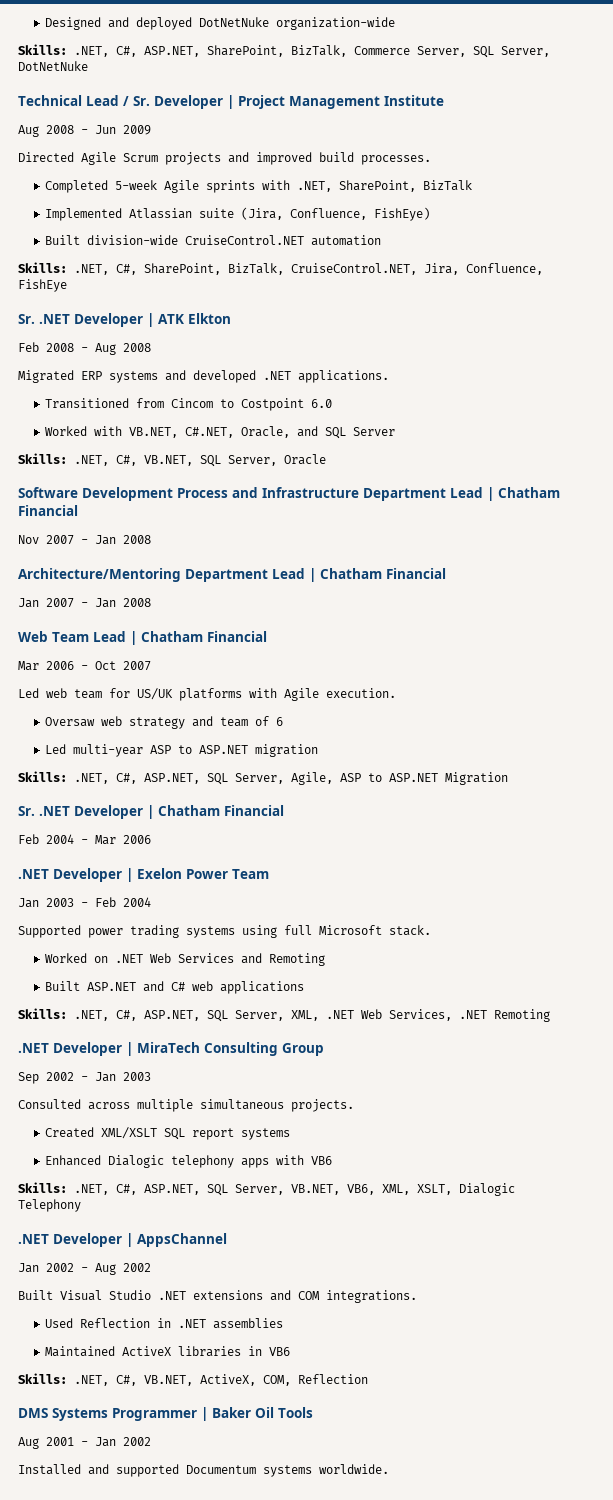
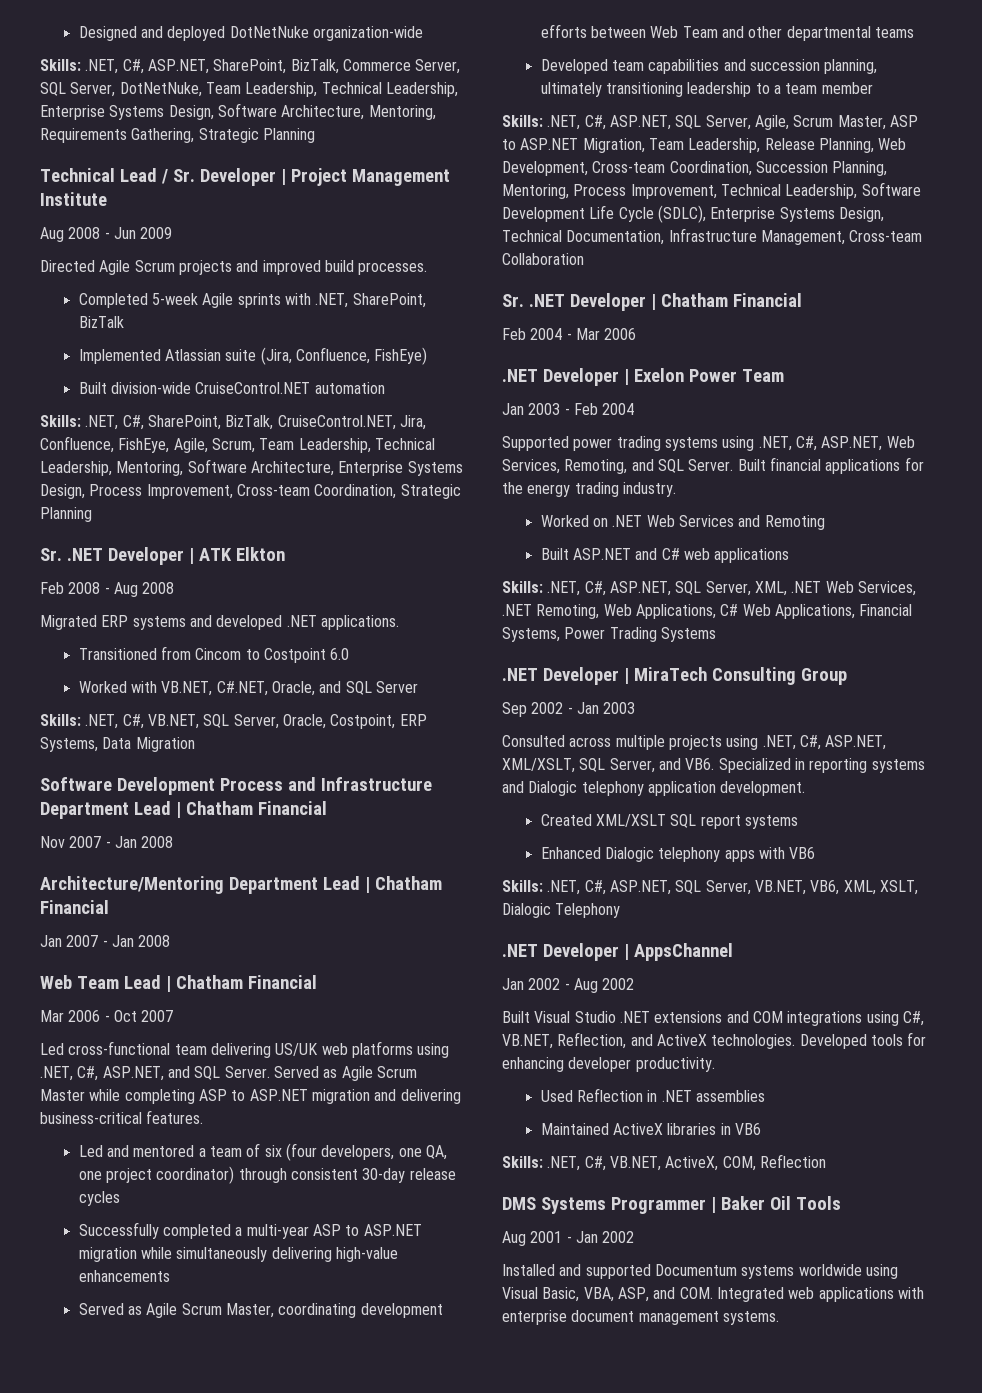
- Skills: .NET, C#, ASP.NET, SharePoint, BizTalk, Commerce Server, SQL Server, DotNetNuke
+ Skills: .NET, C#, ASP.NET, SharePoint, BizTalk, Commerce Server, SQL Server, DotNetNuke, Team Leadership, Technical Leadership, Enterprise Systems Design, Software Architecture, Mentoring, Requirements Gathering, Strategic Planning
- Skills: .NET, C#, SharePoint, BizTalk, CruiseControl.NET, Jira, Confluence, FishEye
+ Skills: .NET, C#, SharePoint, BizTalk, CruiseControl.NET, Jira, Confluence, FishEye, Agile, Scrum, Team Leadership, Technical Leadership, Mentoring, Software Architecture, Enterprise Systems Design, Process Improvement, Cross-team Coordination, Strategic Planning
- Skills: .NET, C#, VB.NET, SQL Server, Oracle
+ Skills: .NET, C#, VB.NET, SQL Server, Oracle, Costpoint, ERP Systems, Data Migration
- Led web team for US/UK platforms with Agile execution.
- Oversaw web strategy and team of 6
- Led multi-year ASP to ASP.NET migration
+ Led cross-functional team delivering US/UK web platforms using .NET, C#, ASP.NET, and SQL Server. Served as Agile Scrum Master while completing ASP to ASP.NET migration and delivering business-critical features.
+ Led and mentored a team of six (four developers, one QA, one project coordinator) through consistent 30-day release cycles
+ Successfully completed a multi-year ASP to ASP.NET migration while simultaneously delivering high-value enhancements
+ Served as Agile Scrum Master, coordinating development efforts between Web Team and other departmental teams
+ Developed team capabilities and succession planning, ultimately transitioning leadership to a team member
- Skills: .NET, C#, ASP.NET, SQL Server, Agile, ASP to ASP.NET Migration
+ Skills: .NET, C#, ASP.NET, SQL Server, Agile, Scrum Master, ASP to ASP.NET Migration, Team Leadership, Release Planning, Web Development, Cross-team Coordination, Succession Planning, Mentoring, Process Improvement, Technical Leadership, Software Development Life Cycle (SDLC), Enterprise Systems Design, Technical Documentation, Infrastructure Management, Cross-team Collaboration
- Supported power trading systems using full Microsoft stack.
+ Supported power trading systems using .NET, C#, ASP.NET, Web Services, Remoting, and SQL Server. Built financial applications for the energy trading industry.
- Skills: .NET, C#, ASP.NET, SQL Server, XML, .NET Web Services, .NET Remoting
+ Skills: .NET, C#, ASP.NET, SQL Server, XML, .NET Web Services, .NET Remoting, Web Applications, C# Web Applications, Financial Systems, Power Trading Systems
- Consulted across multiple simultaneous projects.
+ Consulted across multiple projects using .NET, C#, ASP.NET, XML/XSLT, SQL Server, and VB6. Specialized in reporting systems and Dialogic telephony application development.
- Built Visual Studio .NET extensions and COM integrations.
+ Built Visual Studio .NET extensions and COM integrations using C#, VB.NET, Reflection, and ActiveX technologies. Developed tools for enhancing developer productivity.
- Installed and supported Documentum systems worldwide.
+ Installed and supported Documentum systems worldwide using Visual Basic, VBA, ASP, and COM. Integrated web applications with enterprise document management systems.

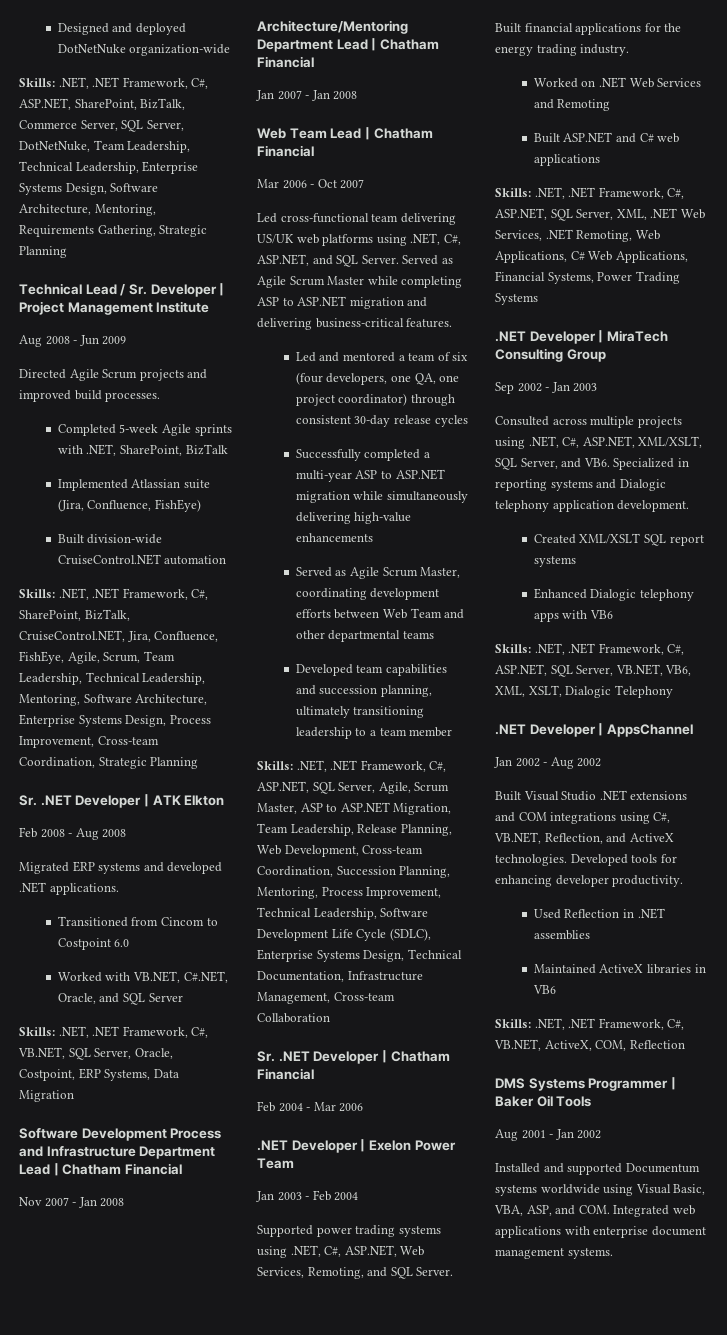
- Skills: .NET, C#, ASP.NET, SharePoint, BizTalk, Commerce Server, SQL Server, DotNetNuke, Team Leadership, Technical Leadership, Enterprise Systems Design, Software Architecture, Mentoring, Requirements Gathering, Strategic Planning
+ Skills: .NET, .NET Framework, C#, ASP.NET, SharePoint, BizTalk, Commerce Server, SQL Server, DotNetNuke, Team Leadership, Technical Leadership, Enterprise Systems Design, Software Architecture, Mentoring, Requirements Gathering, Strategic Planning
- Skills: .NET, C#, SharePoint, BizTalk, CruiseControl.NET, Jira, Confluence, FishEye, Agile, Scrum, Team Leadership, Technical Leadership, Mentoring, Software Architecture, Enterprise Systems Design, Process Improvement, Cross-team Coordination, Strategic Planning
+ Skills: .NET, .NET Framework, C#, SharePoint, BizTalk, CruiseControl.NET, Jira, Confluence, FishEye, Agile, Scrum, Team Leadership, Technical Leadership, Mentoring, Software Architecture, Enterprise Systems Design, Process Improvement, Cross-team Coordination, Strategic Planning
- Skills: .NET, C#, VB.NET, SQL Server, Oracle, Costpoint, ERP Systems, Data Migration
+ Skills: .NET, .NET Framework, C#, VB.NET, SQL Server, Oracle, Costpoint, ERP Systems, Data Migration
- Skills: .NET, C#, ASP.NET, SQL Server, Agile, Scrum Master, ASP to ASP.NET Migration, Team Leadership, Release Planning, Web Development, Cross-team Coordination, Succession Planning, Mentoring, Process Improvement, Technical Leadership, Software Development Life Cycle (SDLC), Enterprise Systems Design, Technical Documentation, Infrastructure Management, Cross-team Collaboration
+ Skills: .NET, .NET Framework, C#, ASP.NET, SQL Server, Agile, Scrum Master, ASP to ASP.NET Migration, Team Leadership, Release Planning, Web Development, Cross-team Coordination, Succession Planning, Mentoring, Process Improvement, Technical Leadership, Software Development Life Cycle (SDLC), Enterprise Systems Design, Technical Documentation, Infrastructure Management, Cross-team Collaboration
- Skills: .NET, C#, ASP.NET, SQL Server, XML, .NET Web Services, .NET Remoting, Web Applications, C# Web Applications, Financial Systems, Power Trading Systems
+ Skills: .NET, .NET Framework, C#, ASP.NET, SQL Server, XML, .NET Web Services, .NET Remoting, Web Applications, C# Web Applications, Financial Systems, Power Trading Systems
- Skills: .NET, C#, ASP.NET, SQL Server, VB.NET, VB6, XML, XSLT, Dialogic Telephony
+ Skills: .NET, .NET Framework, C#, ASP.NET, SQL Server, VB.NET, VB6, XML, XSLT, Dialogic Telephony
- Skills: .NET, C#, VB.NET, ActiveX, COM, Reflection
+ Skills: .NET, .NET Framework, C#, VB.NET, ActiveX, COM, Reflection

